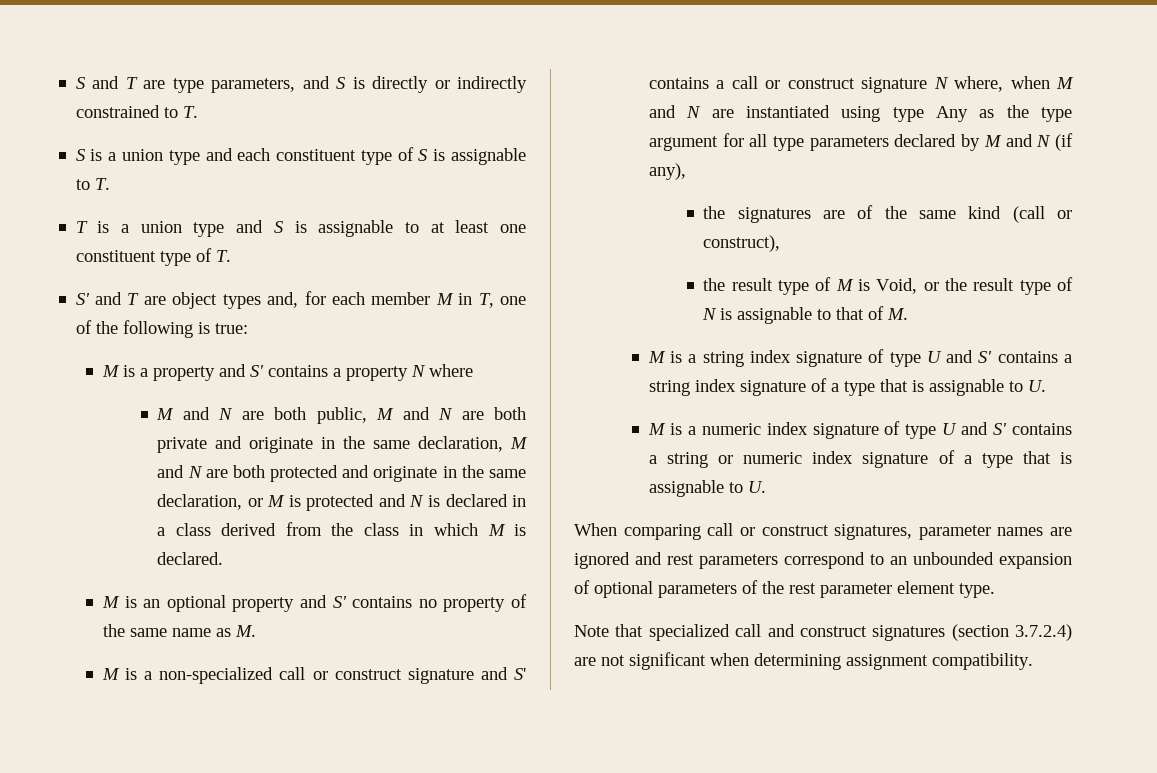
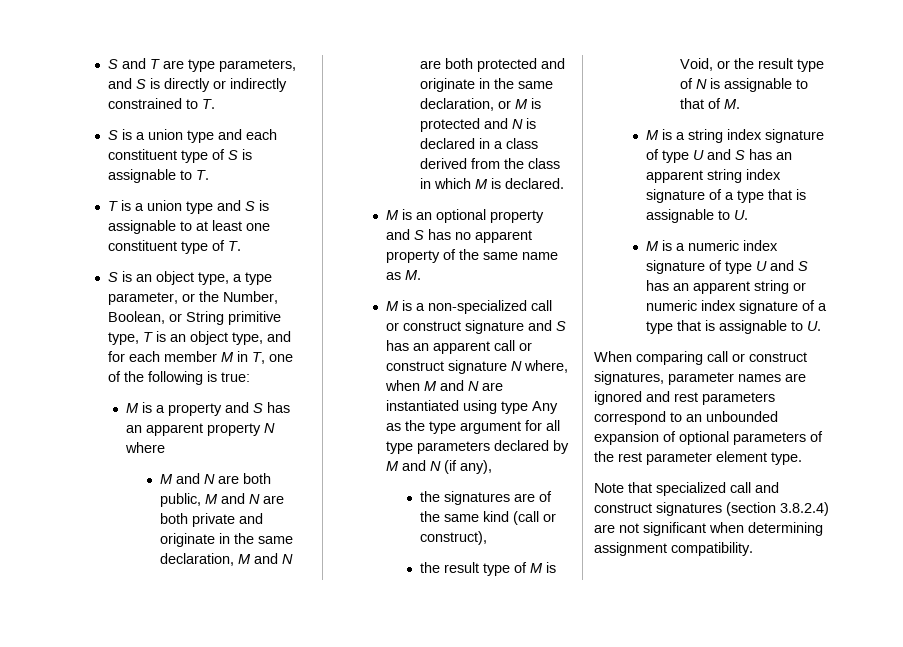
- S' and T are object types and, for each member M in T, one of the following is true:
+ S is an object type, a type parameter, or the Number, Boolean, or String primitive type, T is an object type, and for each member M in T, one of the following is true:
- M is a property and S' contains a property N where
+ M is a property and S has an apparent property N where
- M is an optional property and S' contains no property of the same name as M.
+ M is an optional property and S has no apparent property of the same name as M.
- M is a non-specialized call or construct signature and S' contains a call or construct signature N where, when M and N are instantiated using type Any as the type argument for all type parameters declared by M and N (if any),
+ M is a non-specialized call or construct signature and S has an apparent call or construct signature N where, when M and N are instantiated using type Any as the type argument for all type parameters declared by M and N (if any),
- M is a string index signature of type U and S' contains a string index signature of a type that is assignable to U.
+ M is a string index signature of type U and S has an apparent string index signature of a type that is assignable to U.
- M is a numeric index signature of type U and S' contains a string or numeric index signature of a type that is assignable to U.
+ M is a numeric index signature of type U and S has an apparent string or numeric index signature of a type that is assignable to U.
- Note that specialized call and construct signatures (section 3.7.2.4) are not significant when determining assignment compatibility.
+ Note that specialized call and construct signatures (section 3.8.2.4) are not significant when determining assignment compatibility.

